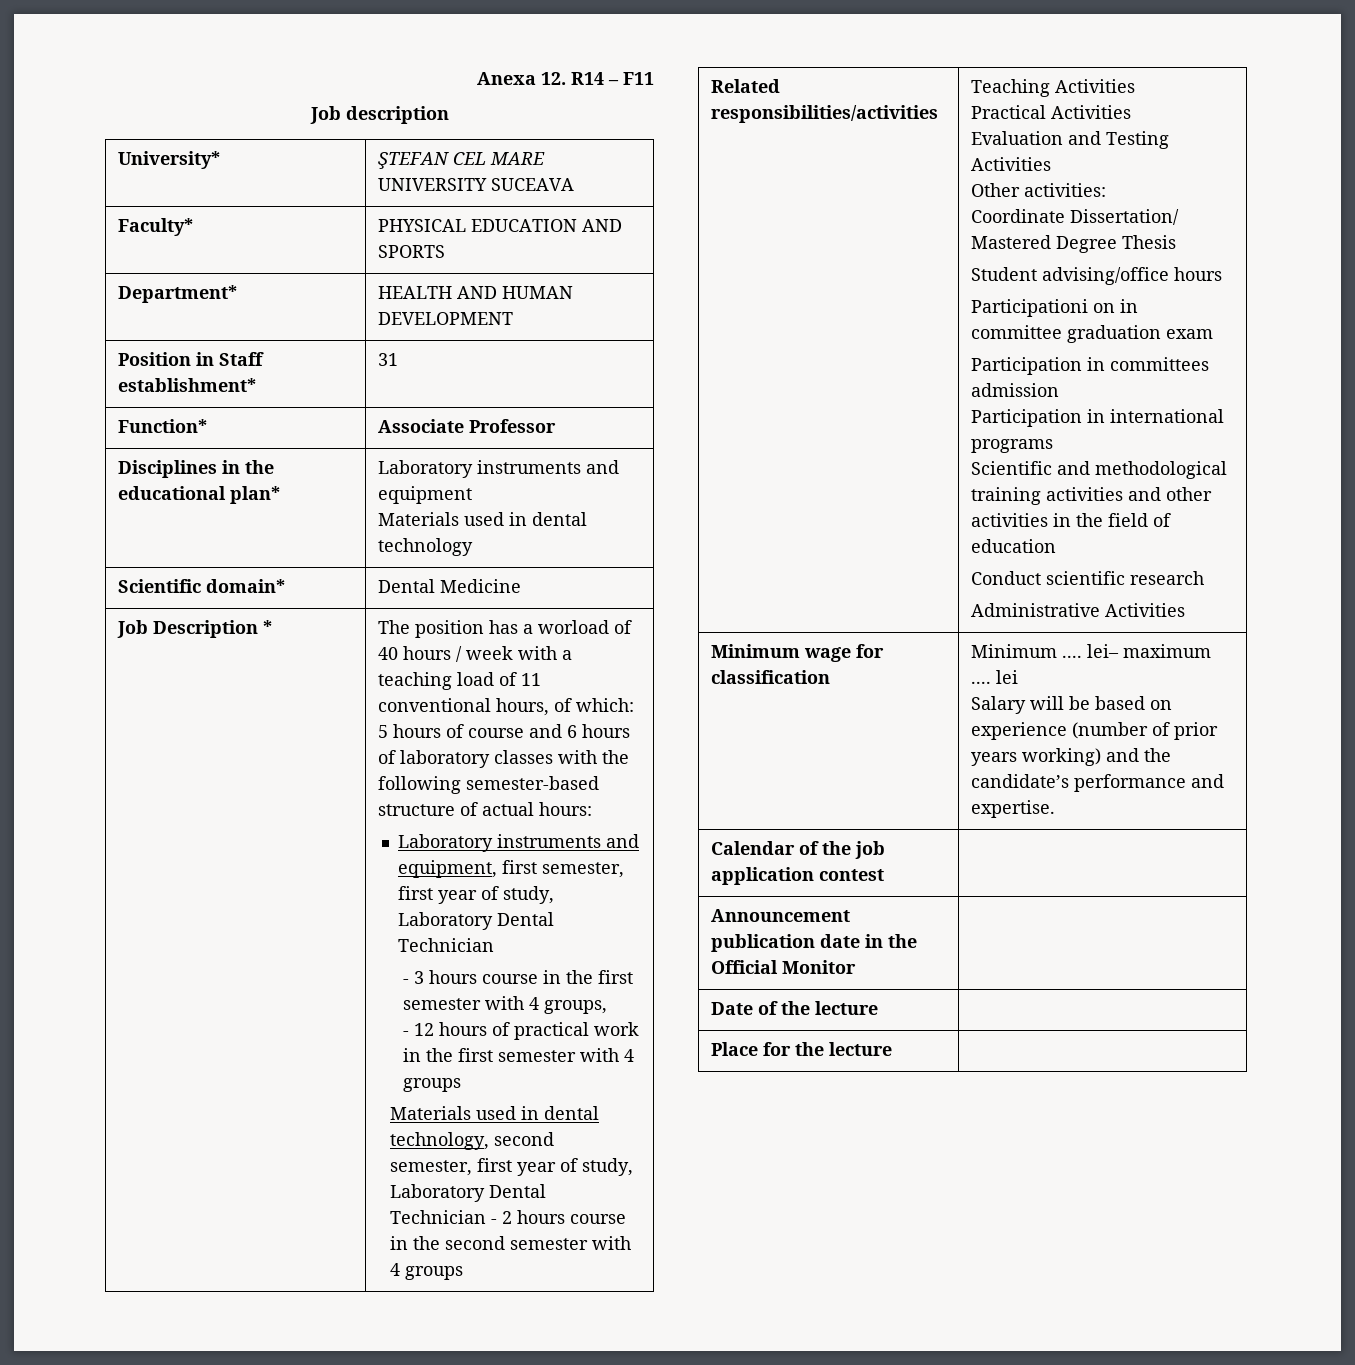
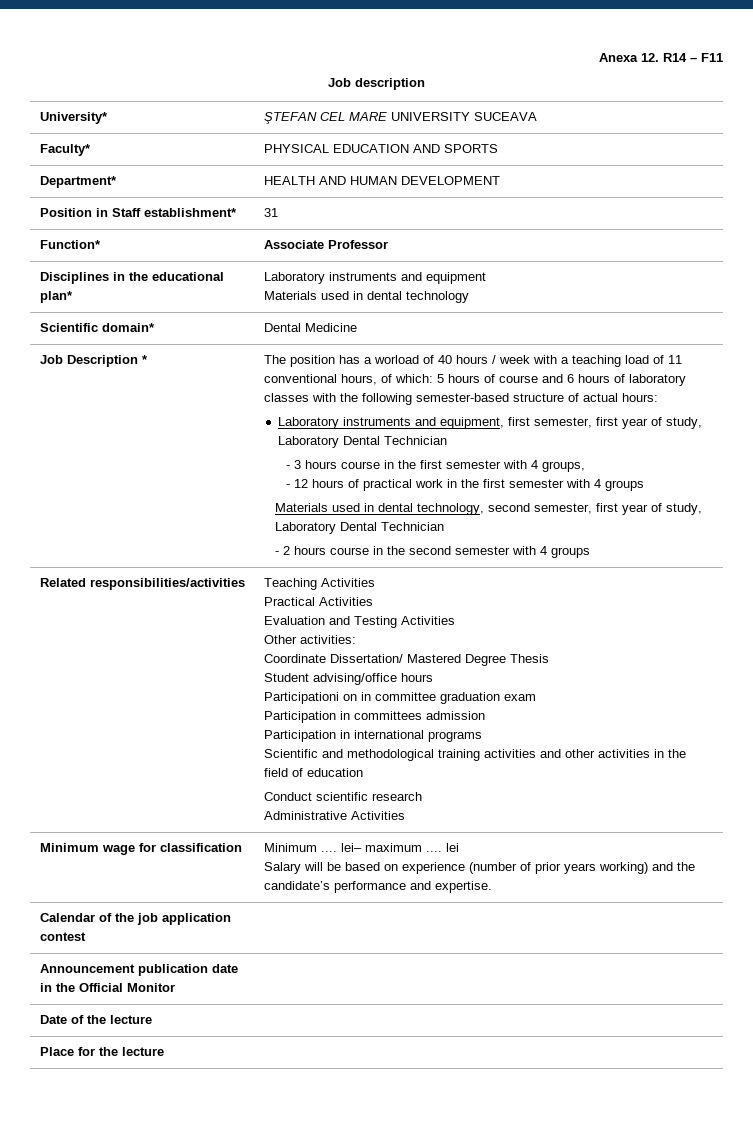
- Materials used in dental technology, second semester, first year of study, Laboratory Dental Technician - 2 hours course in the second semester with 4 groups
+ Materials used in dental technology, second semester, first year of study, Laboratory Dental Technician
+ - 2 hours course in the second semester with 4 groups

